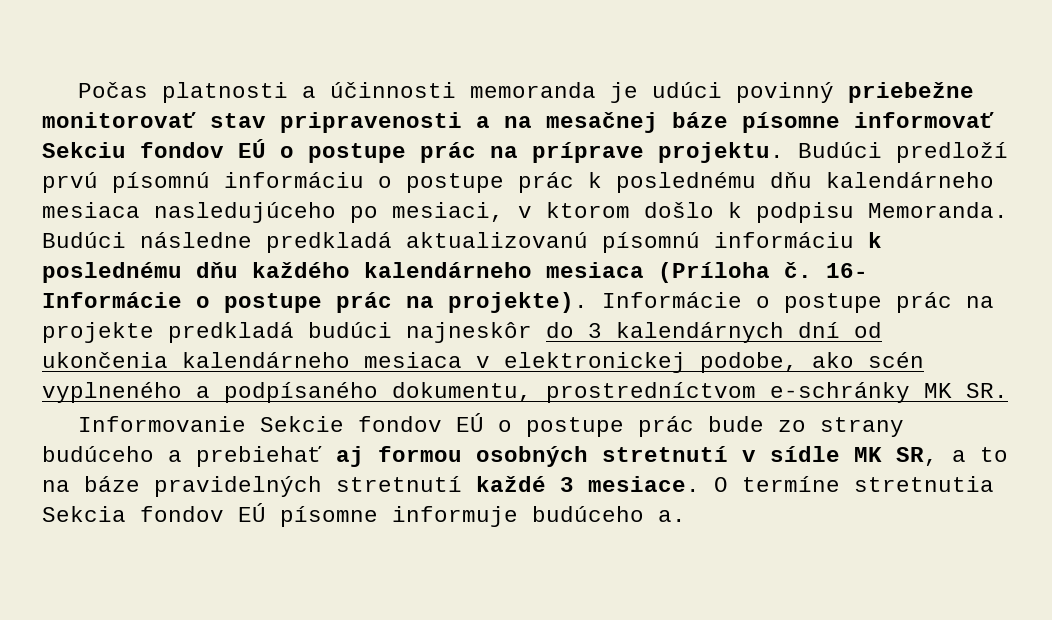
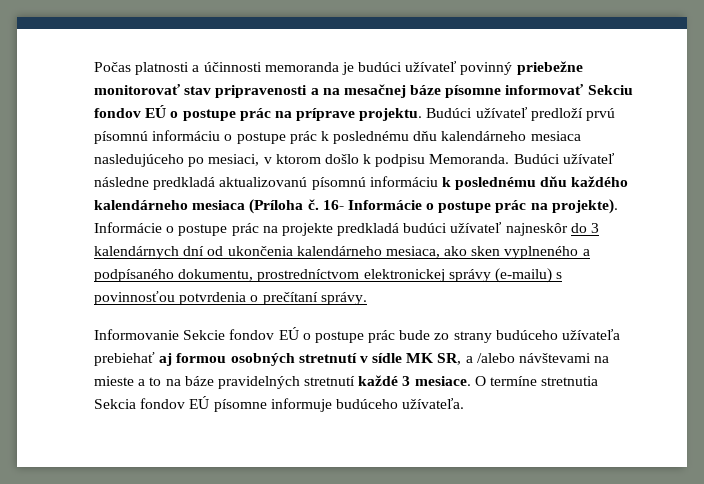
- Počas platnosti a účinnosti memoranda je udúci povinný priebežne monitorovať stav pripravenosti a na mesačnej báze písomne informovať Sekciu fondov EÚ o postupe prác na príprave projektu.
+ Počas platnosti a účinnosti memoranda je budúci užívateľ povinný priebežne monitorovať stav pripravenosti a na mesačnej báze písomne informovať Sekciu fondov EÚ o postupe prác na príprave projektu.
- Budúci predloží prvú písomnú informáciu o postupe prác k poslednému dňu kalendárneho mesiaca nasledujúceho po mesiaci, v ktorom došlo k podpisu Memoranda.
+ Budúci užívateľ predloží prvú písomnú informáciu o postupe prác k poslednému dňu kalendárneho mesiaca nasledujúceho po mesiaci, v ktorom došlo k podpisu Memoranda.
- Budúci následne predkladá aktualizovanú písomnú informáciu k poslednému dňu každého kalendárneho mesiaca (Príloha č.
+ Budúci užívateľ následne predkladá aktualizovanú písomnú informáciu k poslednému dňu každého kalendárneho mesiaca (Príloha č.
- Informácie o postupe prác na projekte predkladá budúci najneskôr do 3 kalendárnych dní od ukončenia kalendárneho mesiaca v elektronickej podobe, ako scén vyplneného a podpísaného dokumentu, prostredníctvom e-schránky MK SR.
+ Informácie o postupe prác na projekte predkladá budúci užívateľ najneskôr do 3 kalendárnych dní od ukončenia kalendárneho mesiaca, ako sken vyplneného a podpísaného dokumentu, prostredníctvom elektronickej správy (e-mailu) s povinnosťou potvrdenia o prečítaní správy.
- Informovanie Sekcie fondov EÚ o postupe prác bude zo strany budúceho a prebiehať aj formou osobných stretnutí v sídle MK SR, a to na báze pravidelných stretnutí každé 3 mesiace.
+ Informovanie Sekcie fondov EÚ o postupe prác bude zo strany budúceho užívateľa prebiehať aj formou osobných stretnutí v sídle MK SR, a /alebo návštevami na mieste a to na báze pravidelných stretnutí každé 3 mesiace.
- O termíne stretnutia Sekcia fondov EÚ písomne informuje budúceho a.
+ O termíne stretnutia Sekcia fondov EÚ písomne informuje budúceho užívateľa.

